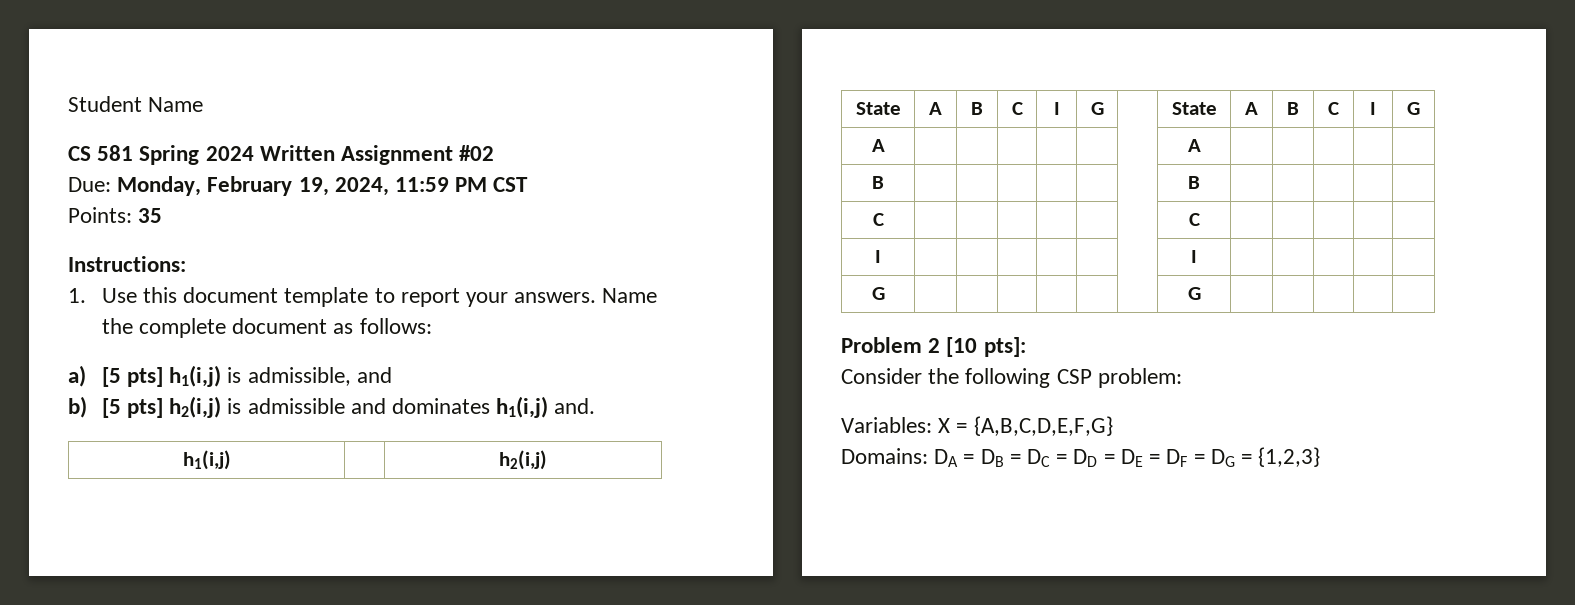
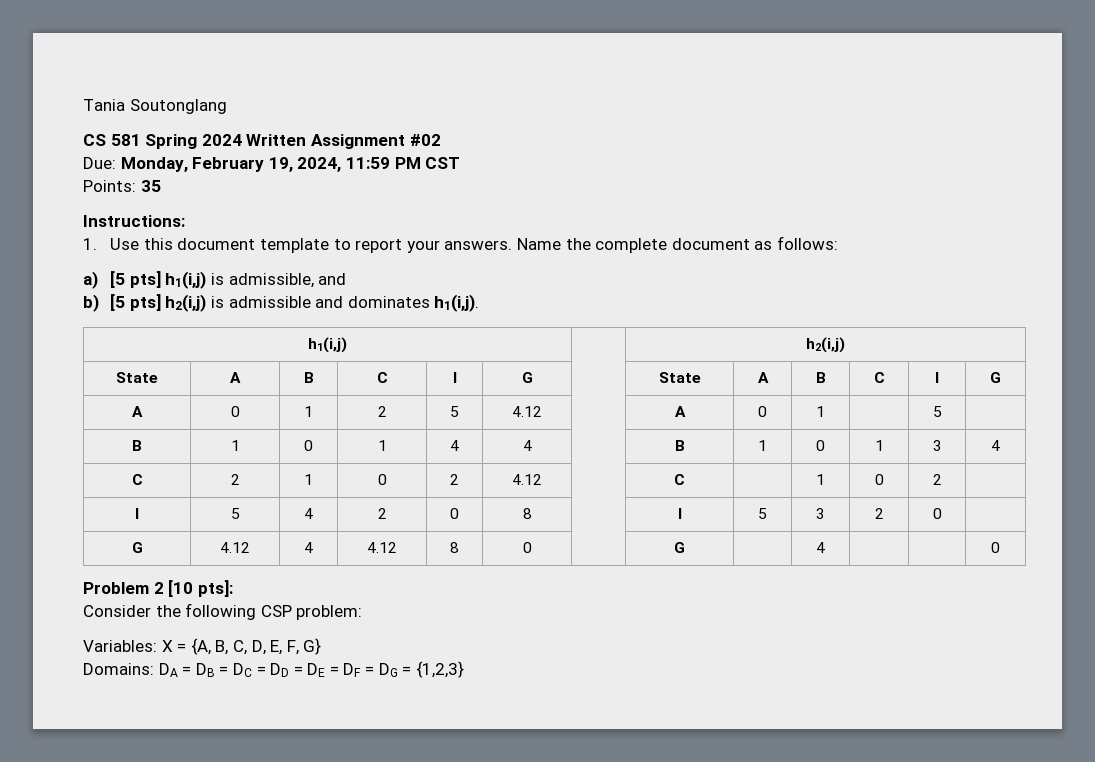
- Student Name
+ Tania Soutonglang
- b) [5 pts] h2(i,j) is admissible and dominates h1(i,j) and.
+ b) [5 pts] h2(i,j) is admissible and dominates h1(i,j).
- A | | | | | | | A | | | | |
- B | | | | | | | B | | | | |
- C | | | | | | | C | | | | |
- I | | | | | | | I | | | | |
- G | | | | | | | G | | | | |
+ A | 0 | 1 | 2 | 5 | 4.12 | | A | 0 | 1 | | 5 |
+ B | 1 | 0 | 1 | 4 | 4 | | B | 1 | 0 | 1 | 3 | 4
+ C | 2 | 1 | 0 | 2 | 4.12 | | C | | 1 | 0 | 2 |
+ I | 5 | 4 | 2 | 0 | 8 | | I | 5 | 3 | 2 | 0 |
+ G | 4.12 | 4 | 4.12 | 8 | 0 | | G | | 4 | | | 0
- Variables: X = {A,B,C,D,E,F,G}
+ Variables: X = {A, B, C, D, E, F, G}

